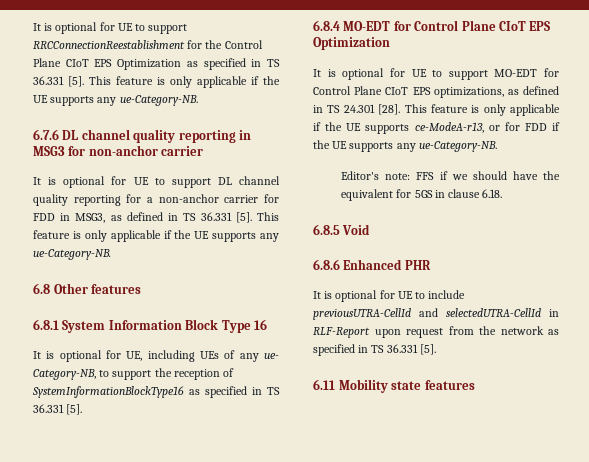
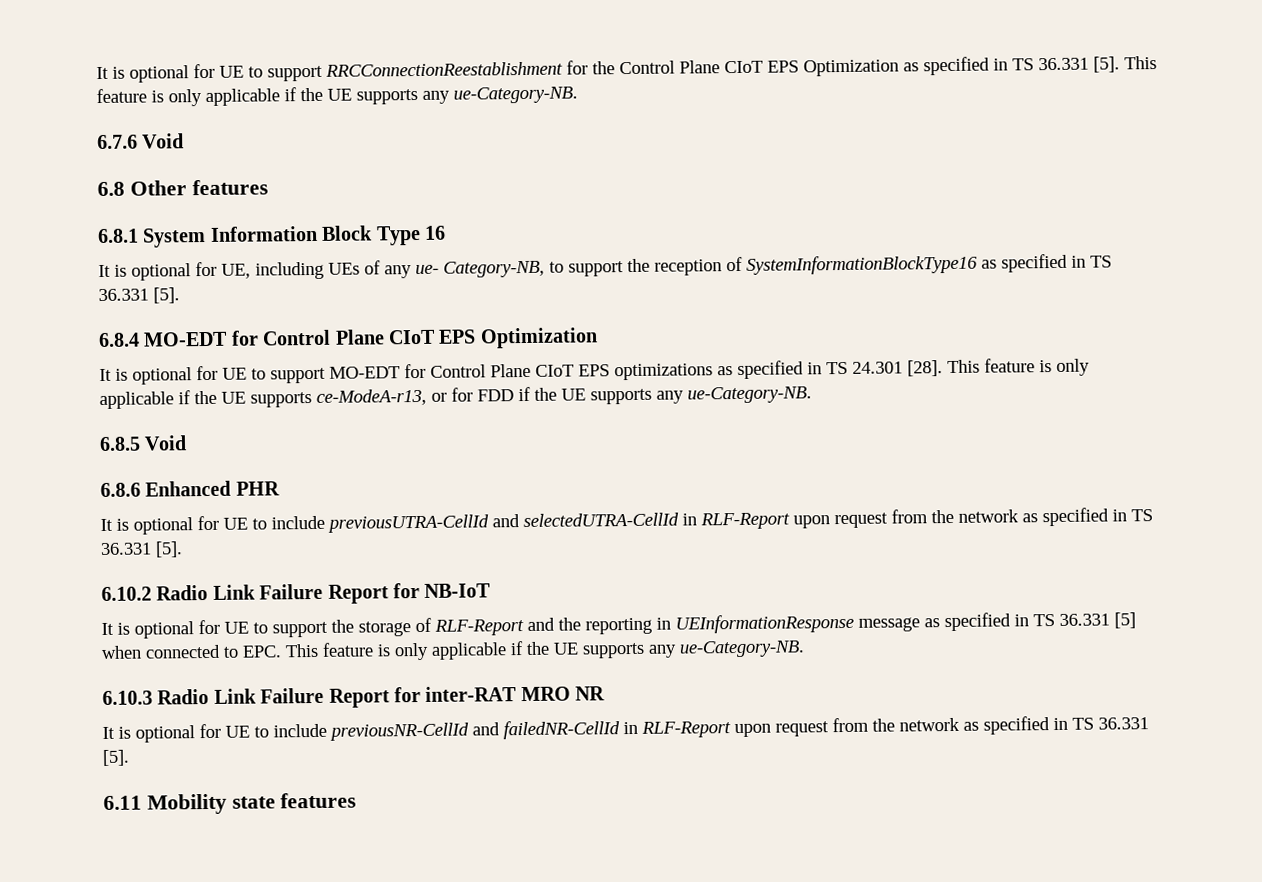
- 6.7.6 DL channel quality reporting in MSG3 for non-anchor carrier
- It is optional for UE to support DL channel quality reporting for a non-anchor carrier for FDD in MSG3, as defined in TS 36.331 [5]. This feature is only applicable if the UE supports any ue-Category-NB.
+ 6.7.6 Void
- It is optional for UE to support MO-EDT for Control Plane CIoT EPS optimizations, as defined in TS 24.301 [28].
+ It is optional for UE to support MO-EDT for Control Plane CIoT EPS optimizations as specified in TS 24.301 [28].
- Editor's note: FFS if we should have the equivalent for 5GS in clause 6.18.
+ 6.10.2 Radio Link Failure Report for NB-IoT
+ It is optional for UE to support the storage of RLF-Report and the reporting in UEInformationResponse message as specified in TS 36.331 [5] when connected to EPC. This feature is only applicable if the UE supports any ue-Category-NB.
+ 6.10.3 Radio Link Failure Report for inter-RAT MRO NR
+ It is optional for UE to include previousNR-CellId and failedNR-CellId in RLF-Report upon request from the network as specified in TS 36.331 [5].

